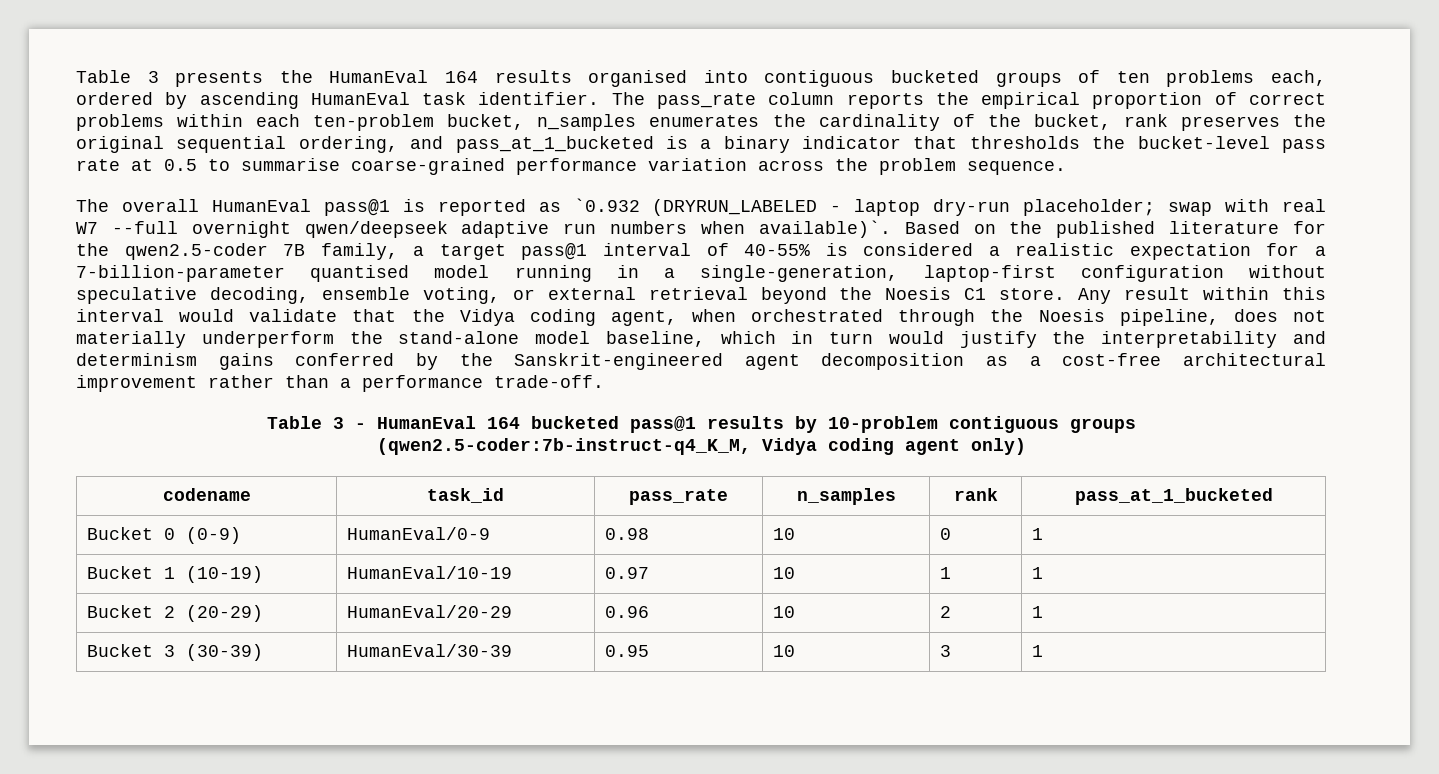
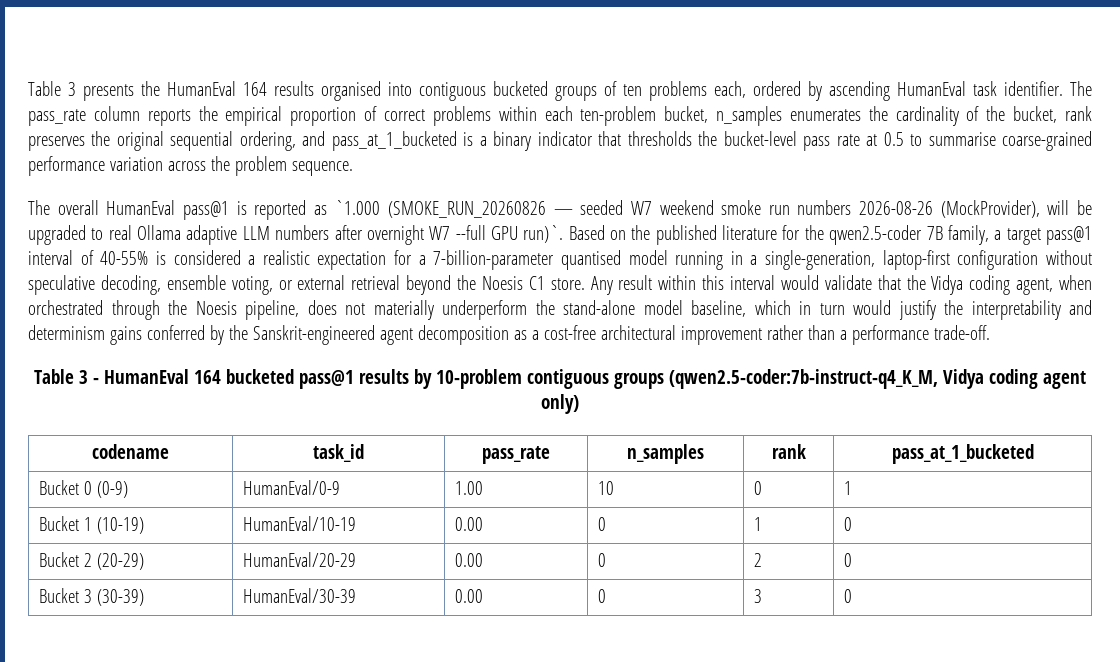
- The overall HumanEval pass@1 is reported as `0.932 (DRYRUN_LABELED - laptop dry-run placeholder; swap with real W7 --full overnight qwen/deepseek adaptive run numbers when available)`.
+ The overall HumanEval pass@1 is reported as `1.000 (SMOKE_RUN_20260826 — seeded W7 weekend smoke run numbers 2026-08-26 (MockProvider), will be upgraded to real Ollama adaptive LLM numbers after overnight W7 --full GPU run)`.
- Bucket 0 (0-9) | HumanEval/0-9 | 0.98 | 10 | 0 | 1
+ Bucket 0 (0-9) | HumanEval/0-9 | 1.00 | 10 | 0 | 1
- Bucket 1 (10-19) | HumanEval/10-19 | 0.97 | 10 | 1 | 1
+ Bucket 1 (10-19) | HumanEval/10-19 | 0.00 | 0 | 1 | 0
- Bucket 2 (20-29) | HumanEval/20-29 | 0.96 | 10 | 2 | 1
+ Bucket 2 (20-29) | HumanEval/20-29 | 0.00 | 0 | 2 | 0
- Bucket 3 (30-39) | HumanEval/30-39 | 0.95 | 10 | 3 | 1
+ Bucket 3 (30-39) | HumanEval/30-39 | 0.00 | 0 | 3 | 0

